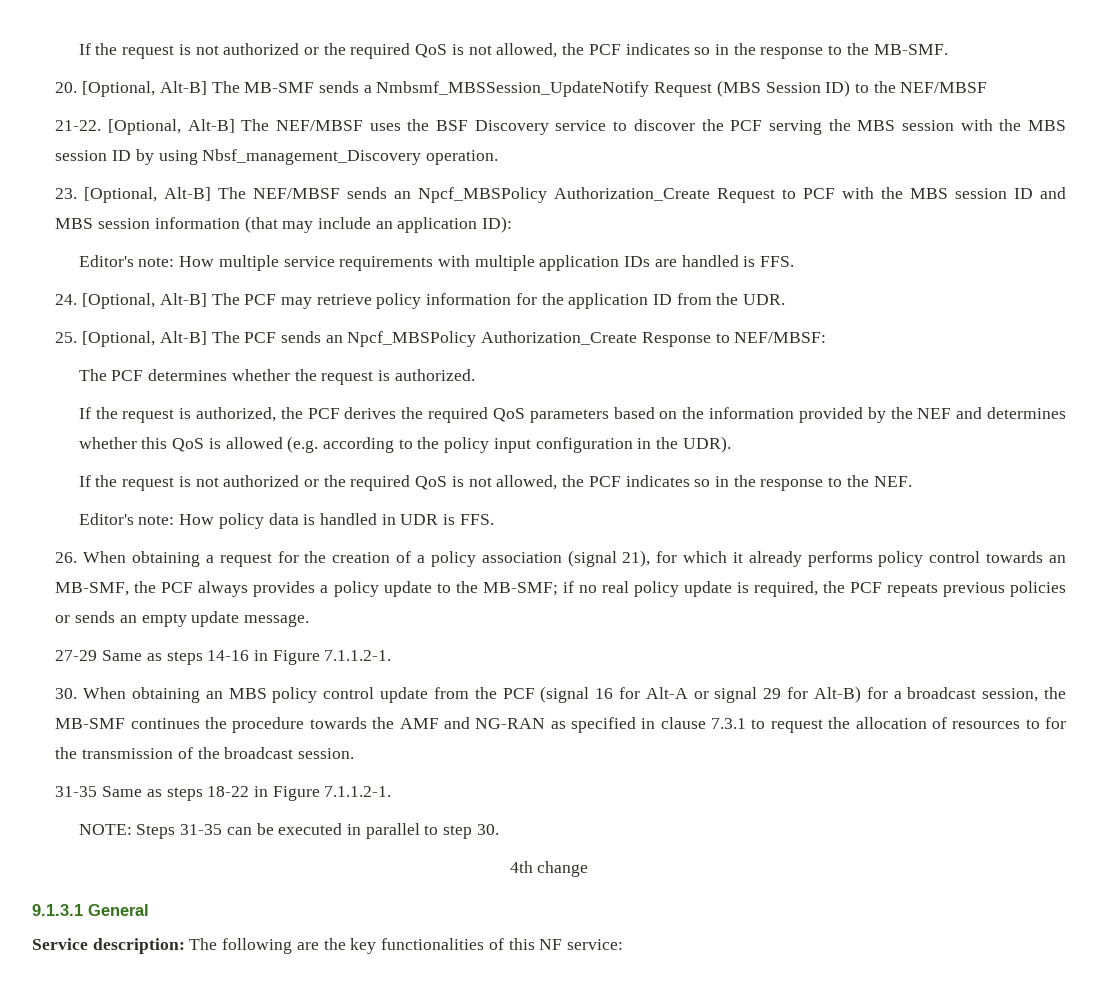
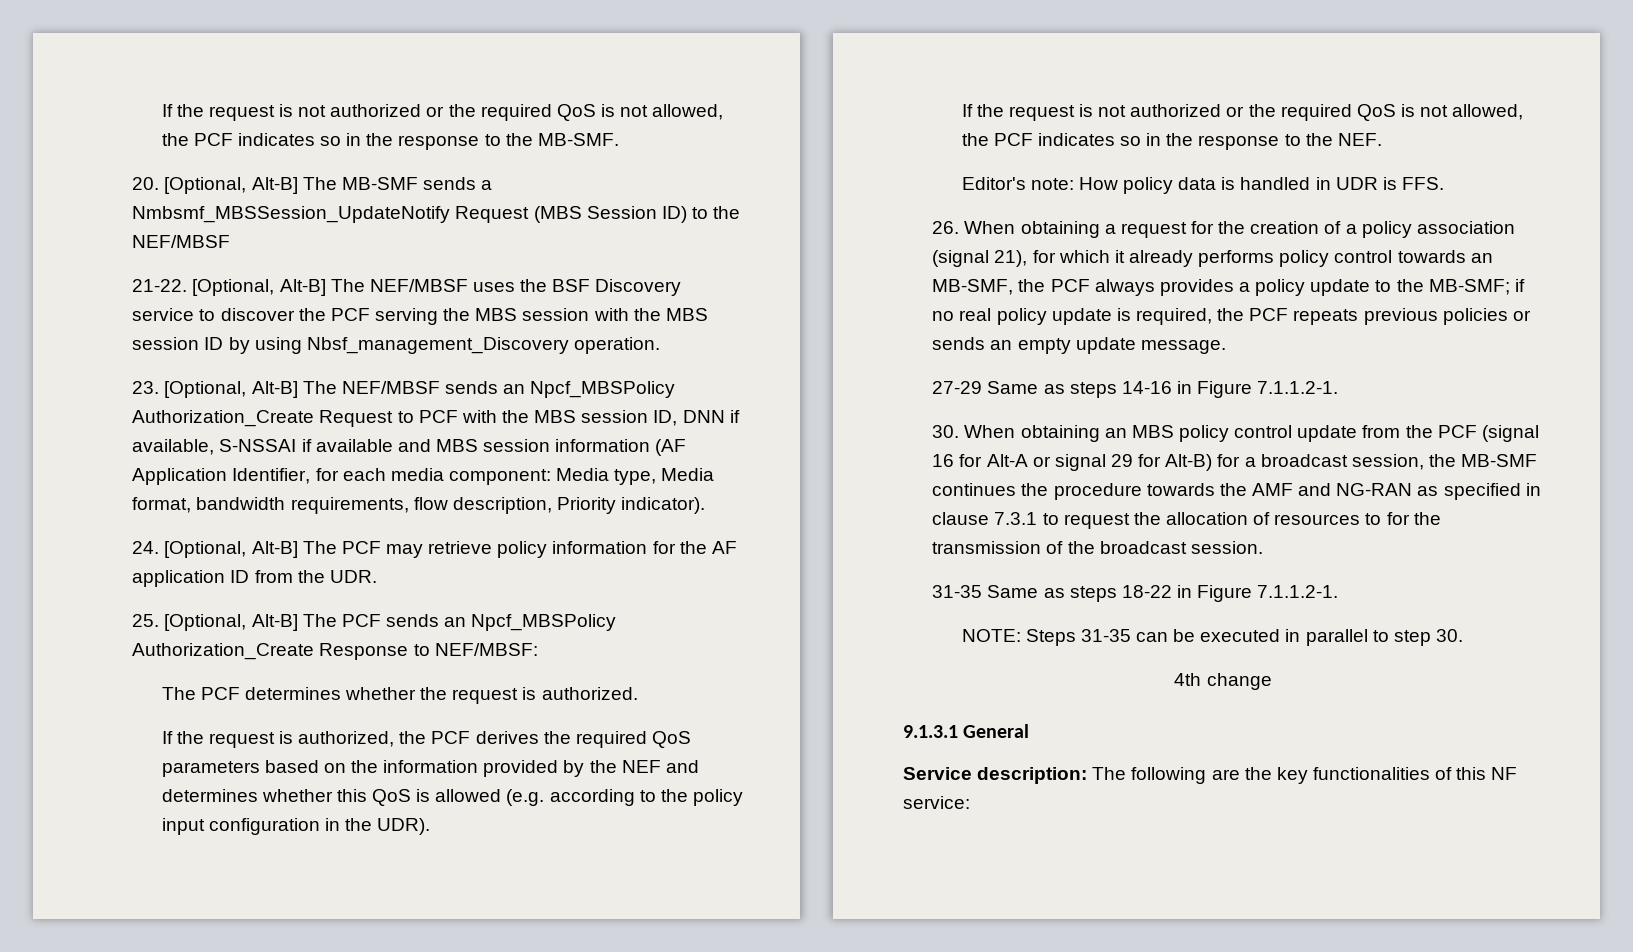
- 23. [Optional, Alt-B] The NEF/MBSF sends an Npcf_MBSPolicy Authorization_Create Request to PCF with the MBS session ID and MBS session information (that may include an application ID):
- Editor's note: How multiple service requirements with multiple application IDs are handled is FFS.
+ 23. [Optional, Alt-B] The NEF/MBSF sends an Npcf_MBSPolicy Authorization_Create Request to PCF with the MBS session ID, DNN if available, S-NSSAI if available and MBS session information (AF Application Identifier, for each media component: Media type, Media format, bandwidth requirements, flow description, Priority indicator).
- 24. [Optional, Alt-B] The PCF may retrieve policy information for the application ID from the UDR.
+ 24. [Optional, Alt-B] The PCF may retrieve policy information for the AF application ID from the UDR.

